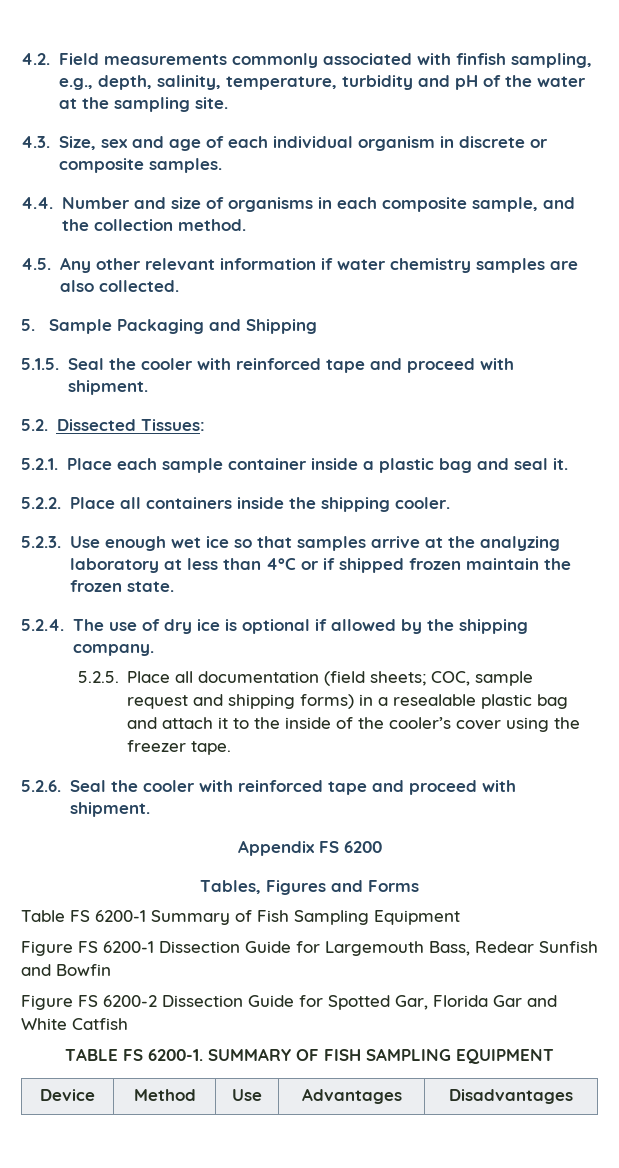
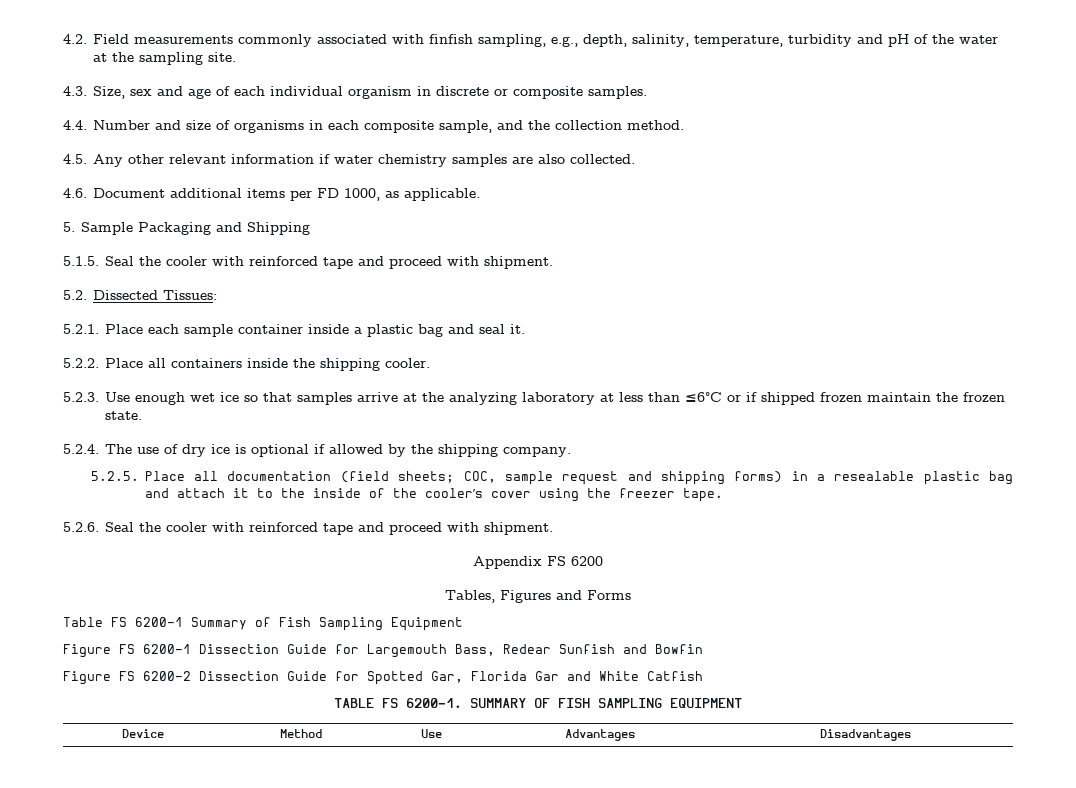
+ 4.6. Document additional items per FD 1000, as applicable.
- 5.2.3. Use enough wet ice so that samples arrive at the analyzing laboratory at less than 4°C or if shipped frozen maintain the frozen state.
+ 5.2.3. Use enough wet ice so that samples arrive at the analyzing laboratory at less than ≤6°C or if shipped frozen maintain the frozen state.

